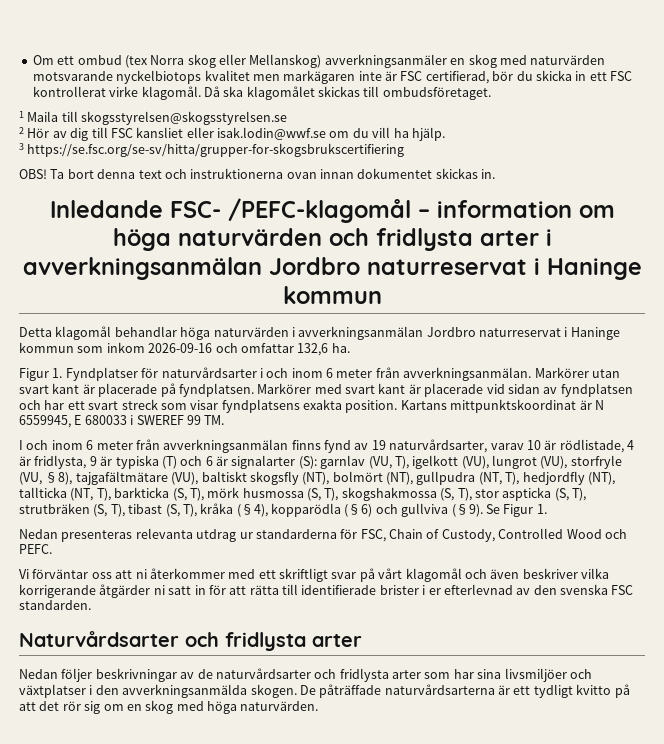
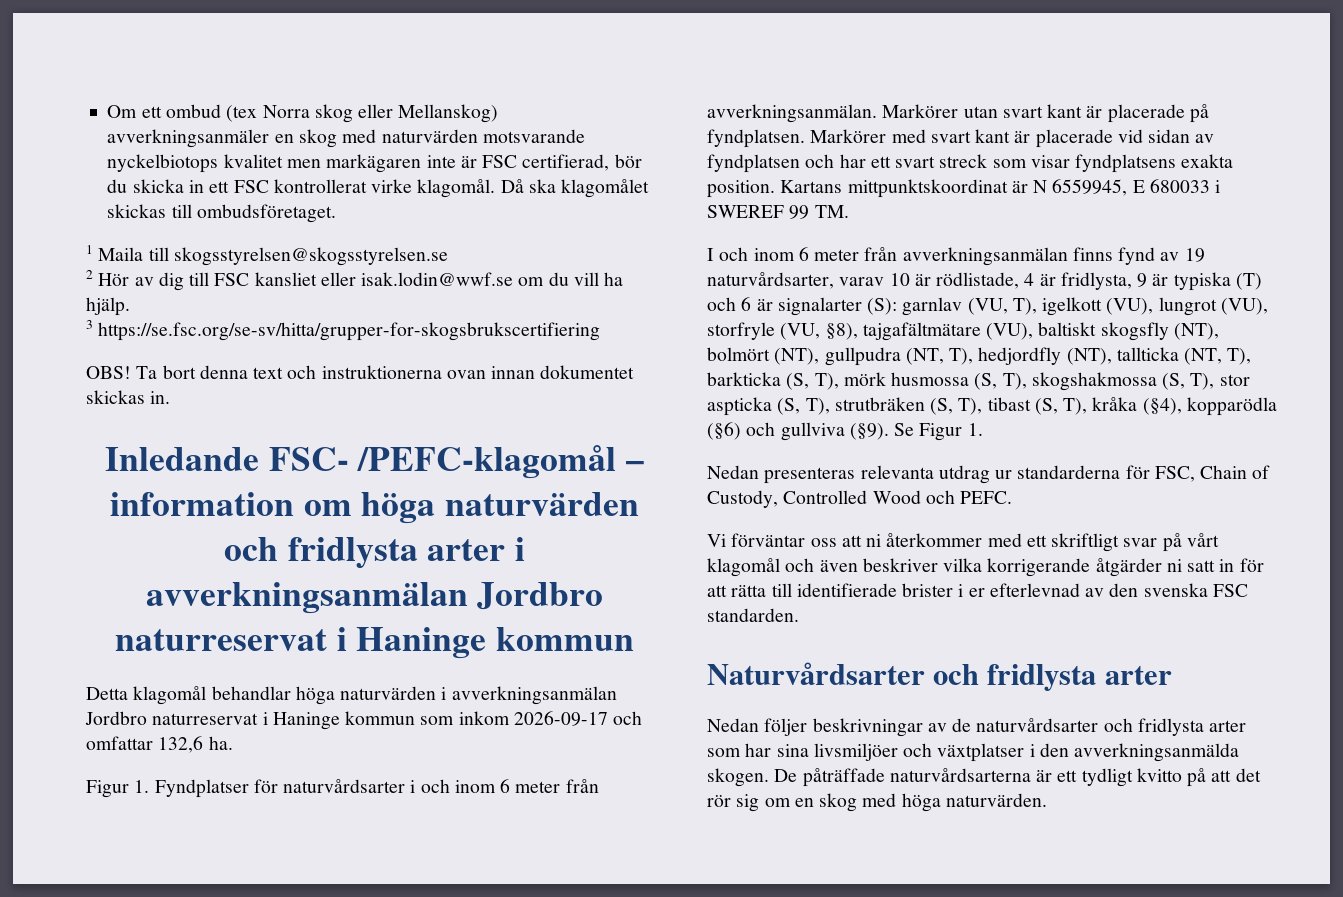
- Detta klagomål behandlar höga naturvärden i avverkningsanmälan Jordbro naturreservat i Haninge kommun som inkom 2026-09-16 och omfattar 132,6 ha.
+ Detta klagomål behandlar höga naturvärden i avverkningsanmälan Jordbro naturreservat i Haninge kommun som inkom 2026-09-17 och omfattar 132,6 ha.

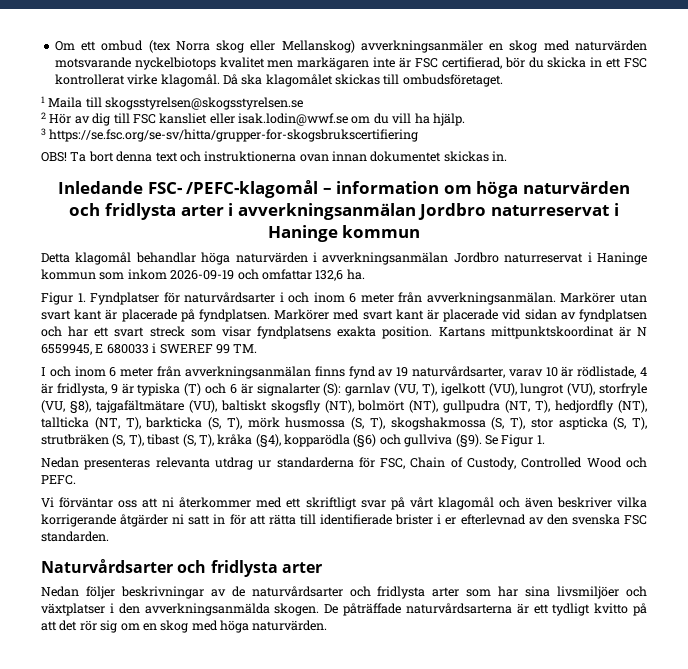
- Detta klagomål behandlar höga naturvärden i avverkningsanmälan Jordbro naturreservat i Haninge kommun som inkom 2026-09-17 och omfattar 132,6 ha.
+ Detta klagomål behandlar höga naturvärden i avverkningsanmälan Jordbro naturreservat i Haninge kommun som inkom 2026-09-19 och omfattar 132,6 ha.

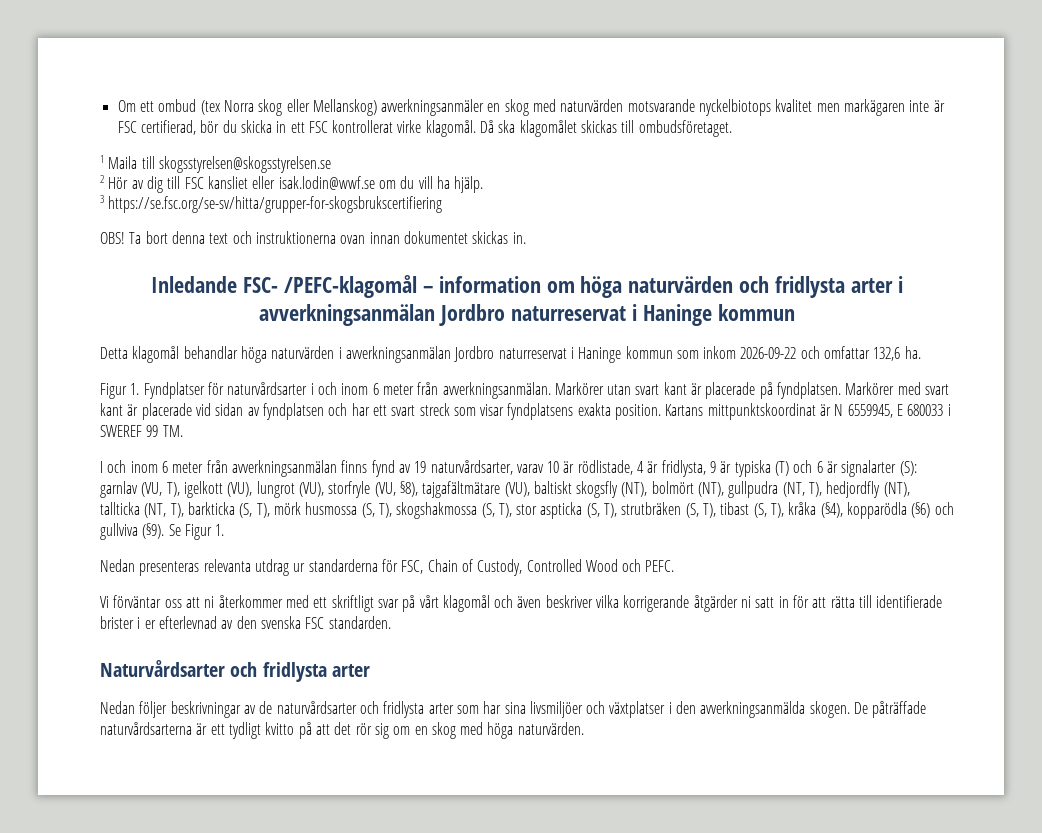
- Detta klagomål behandlar höga naturvärden i avverkningsanmälan Jordbro naturreservat i Haninge kommun som inkom 2026-09-19 och omfattar 132,6 ha.
+ Detta klagomål behandlar höga naturvärden i avverkningsanmälan Jordbro naturreservat i Haninge kommun som inkom 2026-09-22 och omfattar 132,6 ha.

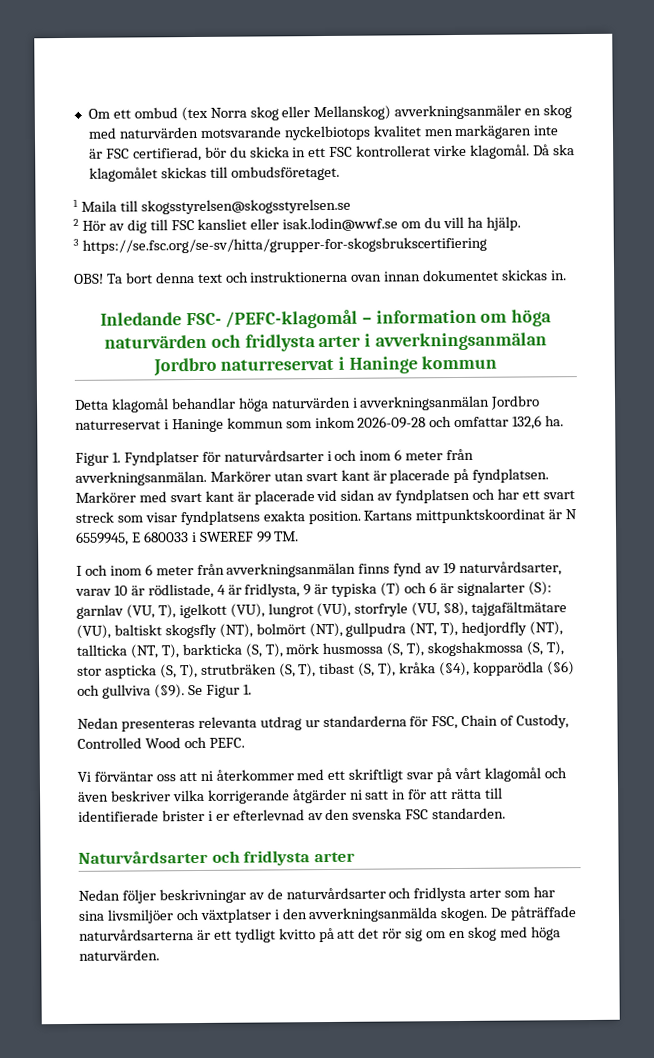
- Detta klagomål behandlar höga naturvärden i avverkningsanmälan Jordbro naturreservat i Haninge kommun som inkom 2026-09-22 och omfattar 132,6 ha.
+ Detta klagomål behandlar höga naturvärden i avverkningsanmälan Jordbro naturreservat i Haninge kommun som inkom 2026-09-28 och omfattar 132,6 ha.

